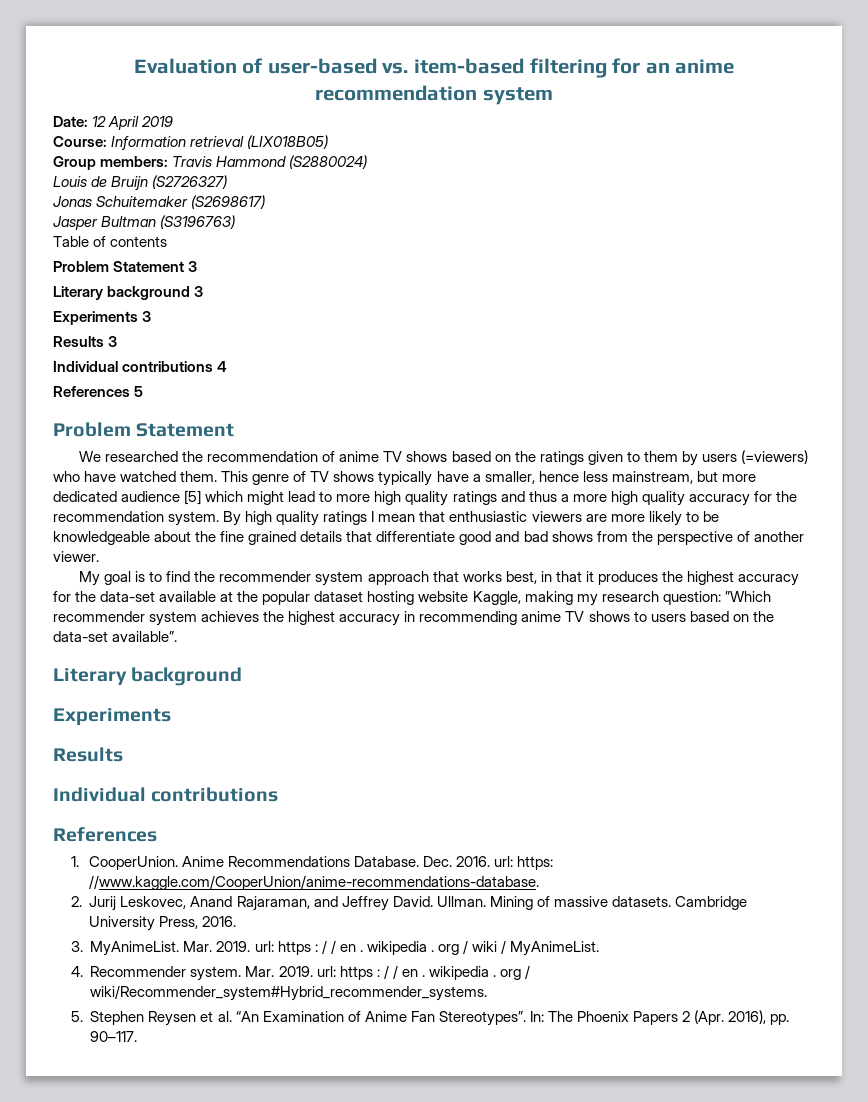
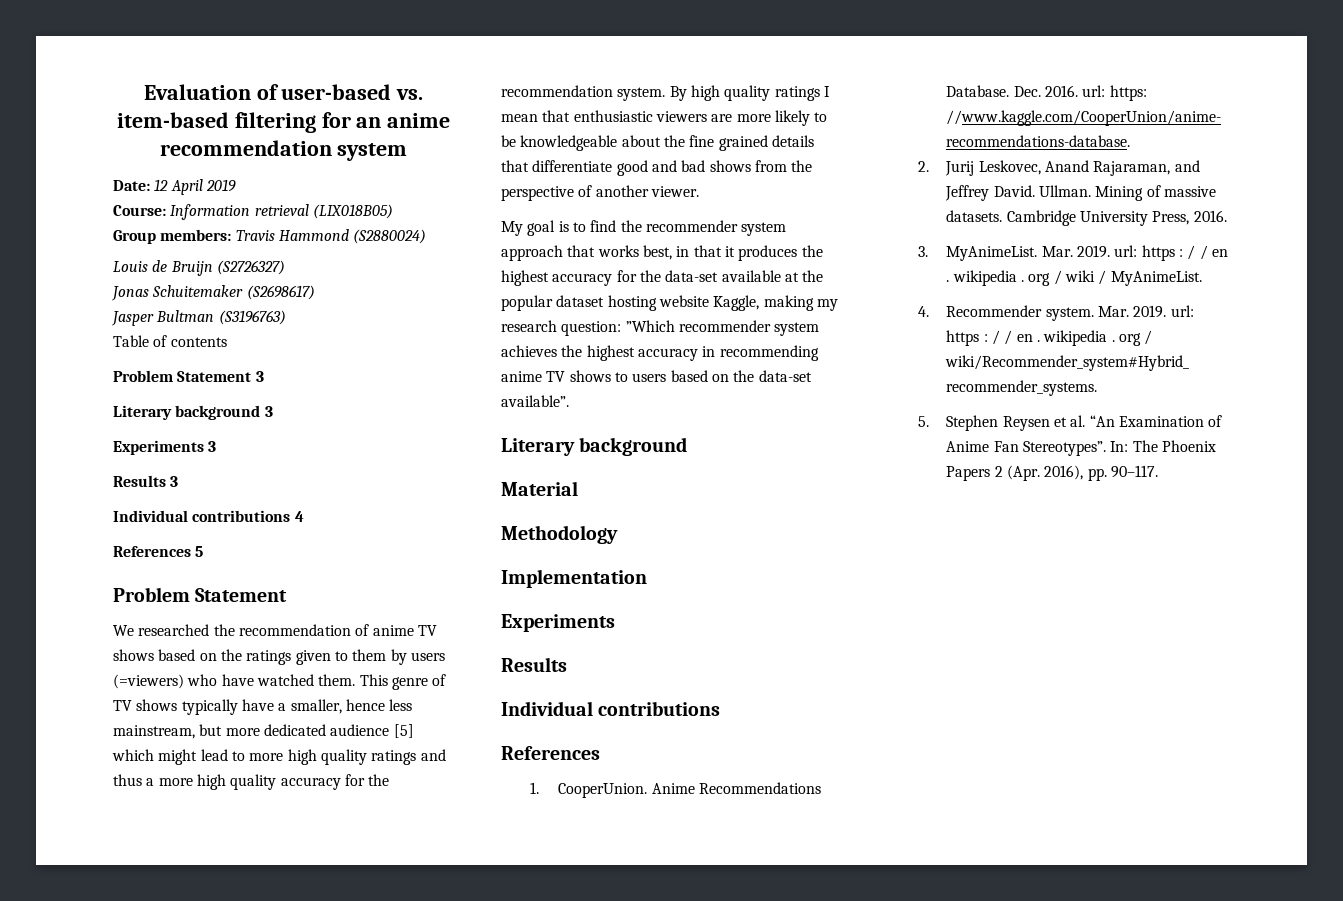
+ Material
+ Methodology
+ Implementation

